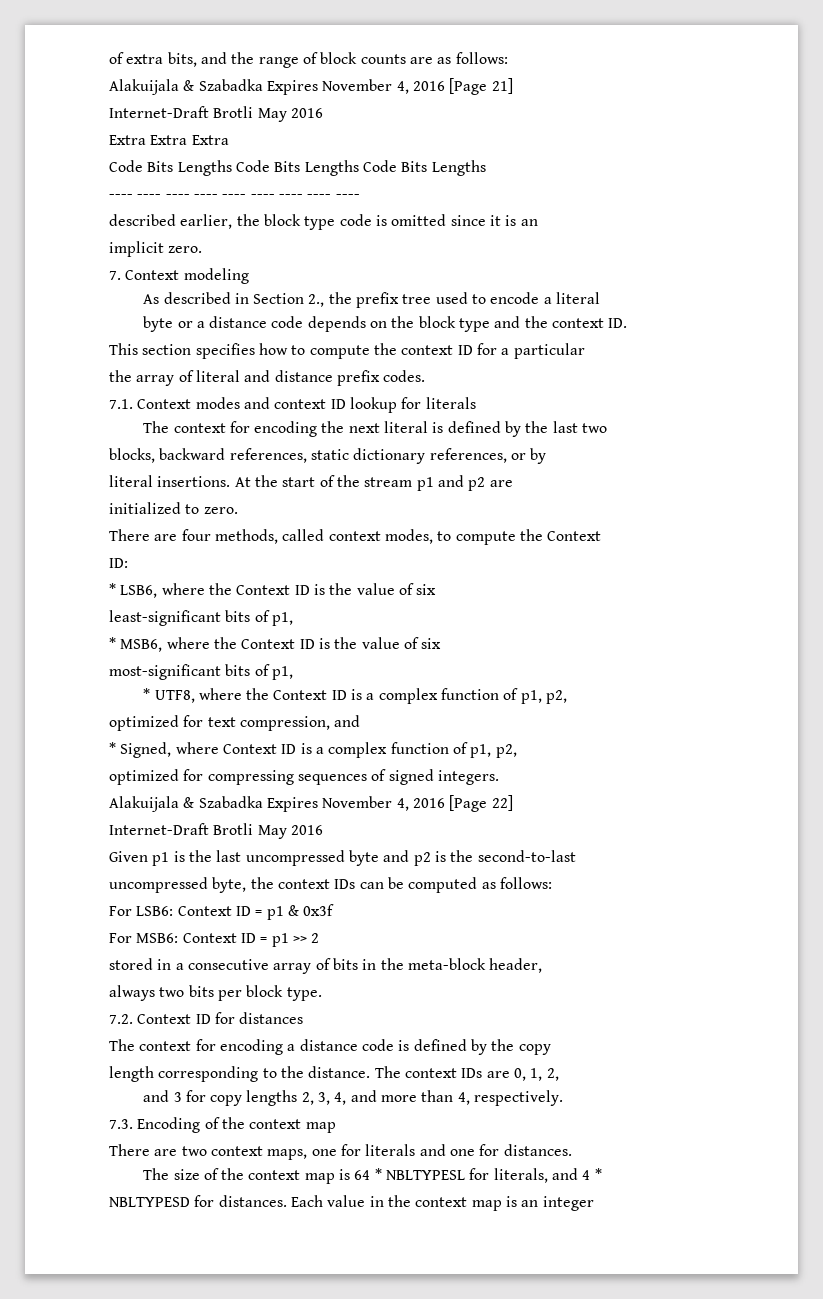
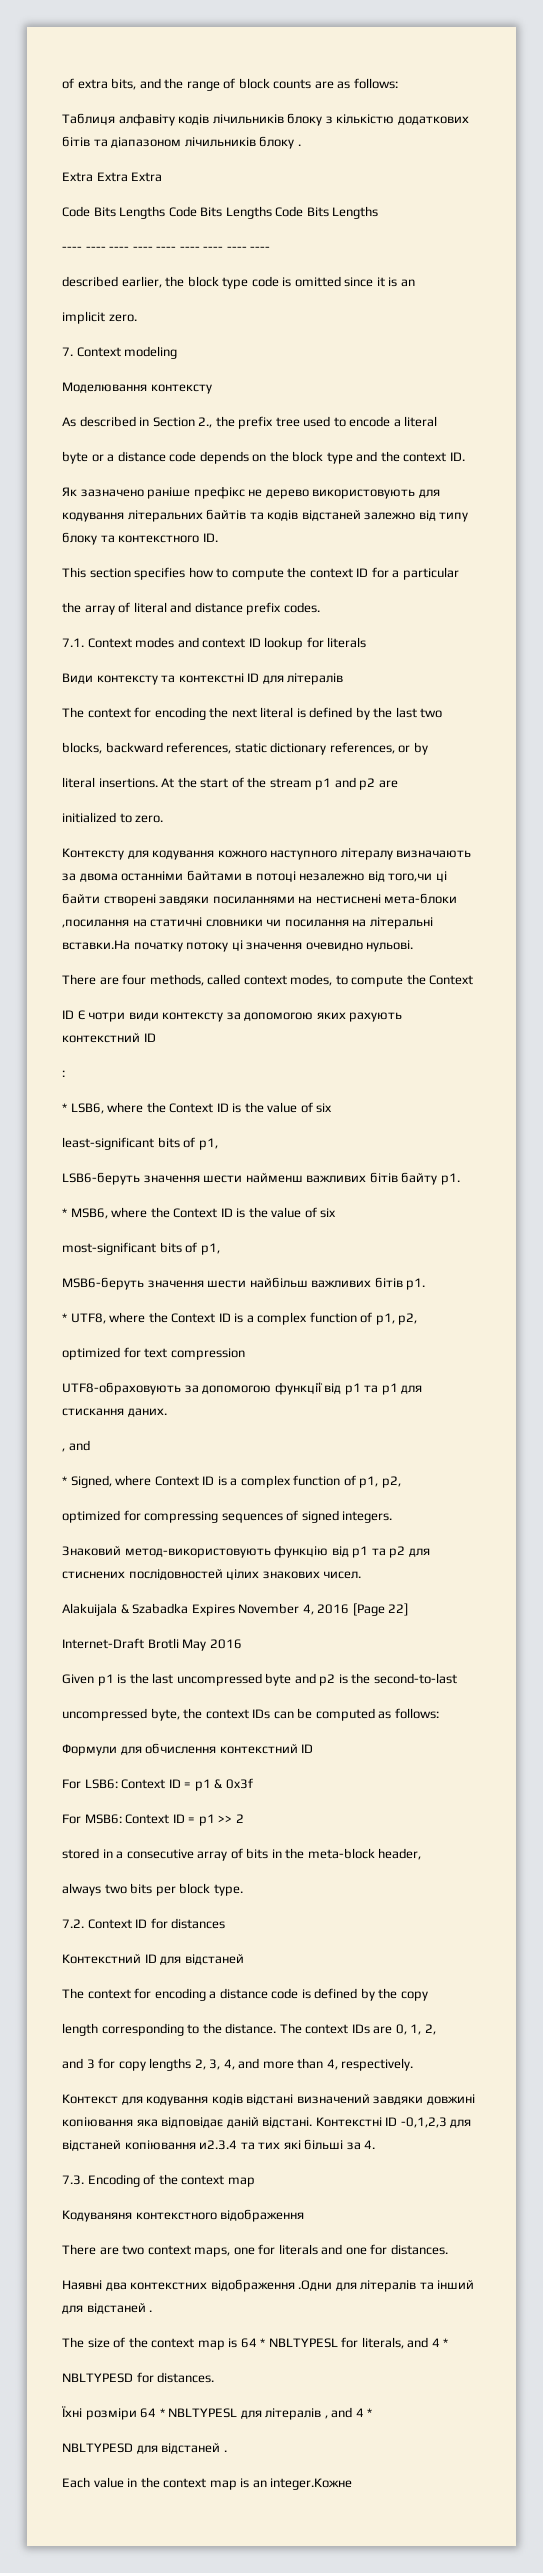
- Alakuijala & Szabadka Expires November 4, 2016 [Page 21]
- Internet-Draft Brotli May 2016
+ Таблиця алфавіту кодів лічильників блоку з кількістю додаткових бітів та діапазоном лічильників блоку .
+ Моделювання контексту
+ Як зазначено раніше префікс не дерево використовують для кодування літеральних байтів та кодів відстаней залежно від типу блоку та контекстного ID.
+ Види контексту та контекстні ID для літералів
+ Контексту для кодування кожного наступного літералу визначають за двома останніми байтами в потоці незалежно від того,чи ці байти створені завдяки посиланнями на нестиснені мета-блоки ,посилання на статичні словники чи посилання на літеральні вставки.На початку потоку ці значення очевидно нульові.
- ID:
+ ID Є чотри види контексту за допомогою яких рахують контекстний ID
+ :
+ LSB6-беруть значення шести найменш важливих бітів байту р1.
+ MSB6-беруть значення шести найбільш важливих бітів р1.
- optimized for text compression, and
+ optimized for text compression
+ UTF8-обраховують за допомогою функції від р1 та р1 для стискання даних.
+ , and
+ Знаковий метод-використовують функцію від р1 та р2 для стиснених послідовностей цілих знакових чисел.
+ Формули для обчислення контекстний ID
+ Контекстний ID для відстаней
+ Контекст для кодування кодів відстані визначений завдяки довжині копіювання яка відповідає даній відстані. Контекстні ID -0,1,2,3 для відстаней копіювання и2.3.4 та тих які більші за 4.
+ Кодуваняня контекстного відображення
+ Наявні два контекстних відображення .Одни для літералів та інший для відстаней .
- NBLTYPESD for distances. Each value in the context map is an integer
+ NBLTYPESD for distances.
+ Їхні розміри 64 * NBLTYPESL для літералів , and 4 *
+ NBLTYPESD для відстаней .
+ Each value in the context map is an integer.Кожне

